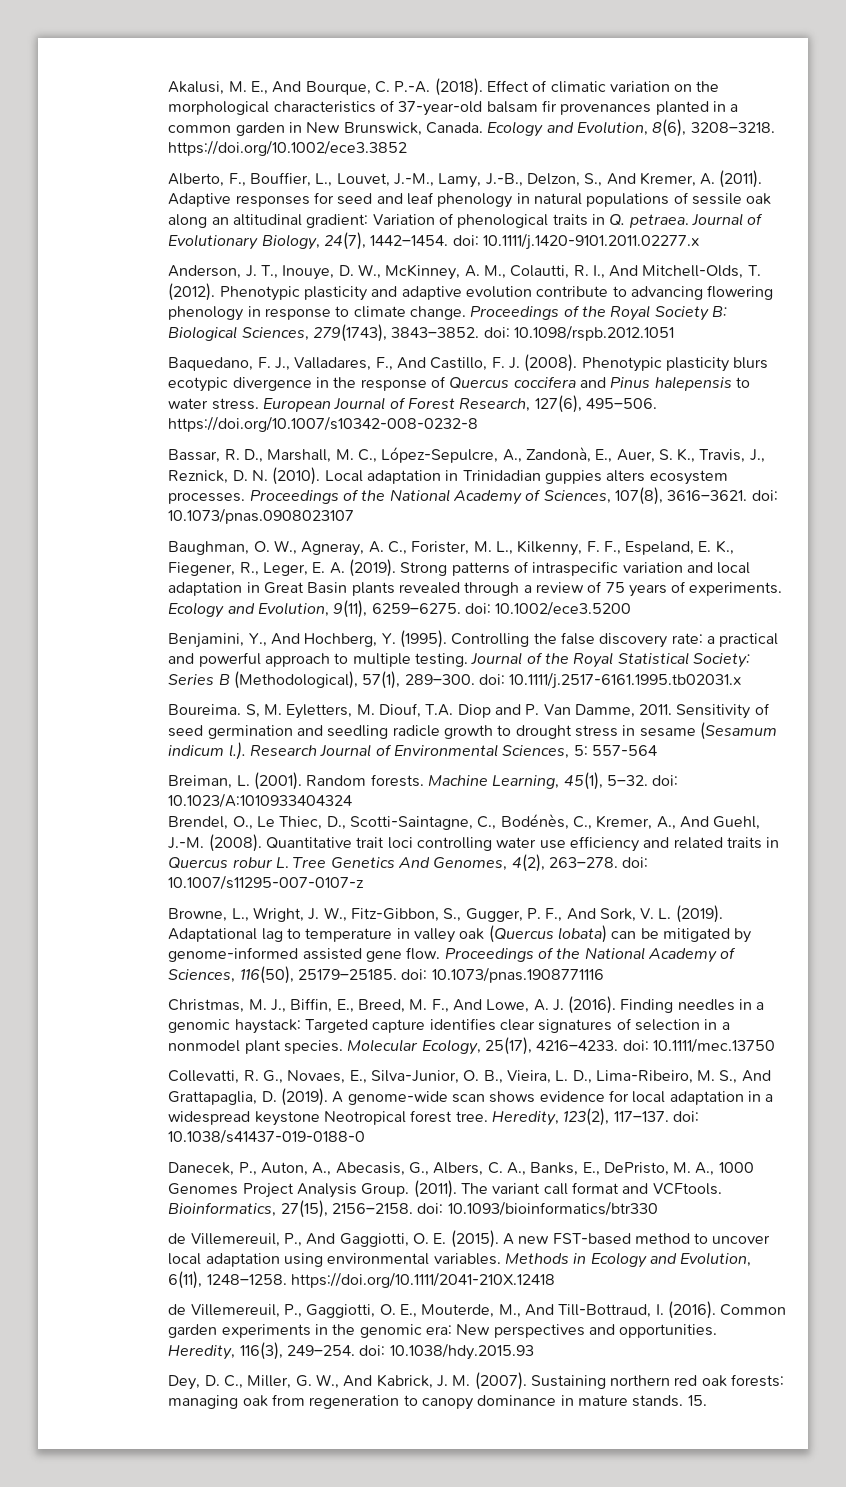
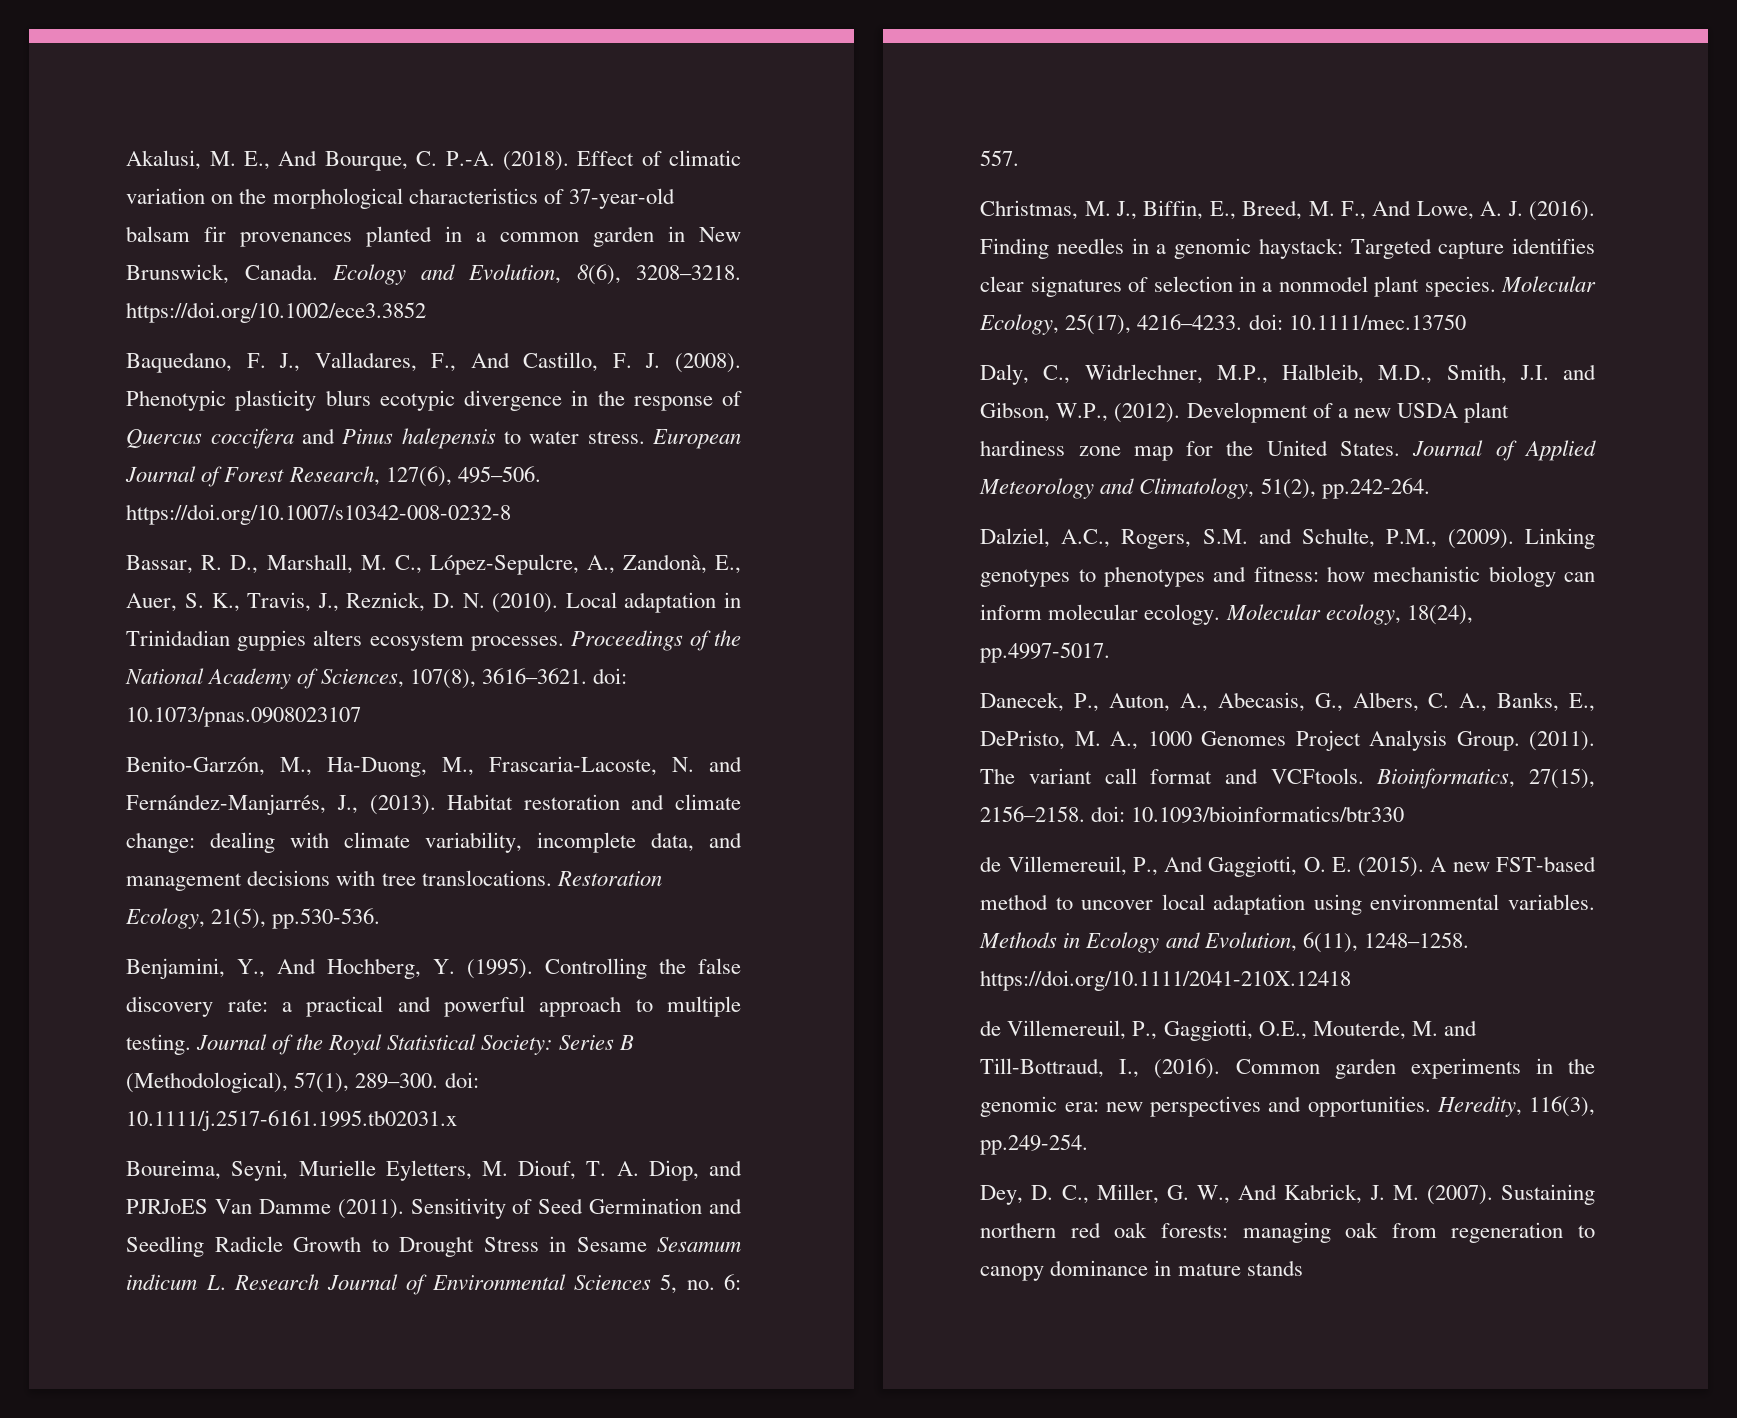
- Alberto, F., Bouffier, L., Louvet, J.-M., Lamy, J.-B., Delzon, S., And Kremer, A. (2011). Adaptive responses for seed and leaf phenology in natural populations of sessile oak along an altitudinal gradient: Variation of phenological traits in Q. petraea. Journal of Evolutionary Biology, 24(7), 1442–1454. doi: 10.1111/j.1420-9101.2011.02277.x
- Anderson, J. T., Inouye, D. W., McKinney, A. M., Colautti, R. I., And Mitchell-Olds, T. (2012). Phenotypic plasticity and adaptive evolution contribute to advancing flowering phenology in response to climate change. Proceedings of the Royal Society B: Biological Sciences, 279(1743), 3843–3852. doi: 10.1098/rspb.2012.1051
- Baughman, O. W., Agneray, A. C., Forister, M. L., Kilkenny, F. F., Espeland, E. K., Fiegener, R., Leger, E. A. (2019). Strong patterns of intraspecific variation and local adaptation in Great Basin plants revealed through a review of 75 years of experiments. Ecology and Evolution, 9(11), 6259–6275. doi: 10.1002/ece3.5200
+ Benito‐Garzón, M., Ha‐Duong, M., Frascaria‐Lacoste, N. and Fernández‐Manjarrés, J., (2013). Habitat restoration and climate change: dealing with climate variability, incomplete data, and management decisions with tree translocations. Restoration Ecology, 21(5), pp.530-536.
- Boureima. S, M. Eyletters, M. Diouf, T.A. Diop and P. Van Damme, 2011. Sensitivity of seed germination and seedling radicle growth to drought stress in sesame (Sesamum indicum l.). Research Journal of Environmental Sciences, 5: 557-564
- Breiman, L. (2001). Random forests. Machine Learning, 45(1), 5–32. doi: 10.1023/A:1010933404324
- Brendel, O., Le Thiec, D., Scotti-Saintagne, C., Bodénès, C., Kremer, A., And Guehl, J.-M. (2008). Quantitative trait loci controlling water use efficiency and related traits in Quercus robur L. Tree Genetics And Genomes, 4(2), 263–278. doi: 10.1007/s11295-007-0107-z
- Browne, L., Wright, J. W., Fitz-Gibbon, S., Gugger, P. F., And Sork, V. L. (2019). Adaptational lag to temperature in valley oak (Quercus lobata) can be mitigated by genome-informed assisted gene flow. Proceedings of the National Academy of Sciences, 116(50), 25179–25185. doi: 10.1073/pnas.1908771116
+ Boureima, Seyni, Murielle Eyletters, M. Diouf, T. A. Diop, and PJRJoES Van Damme (2011). Sensitivity of Seed Germination and Seedling Radicle Growth to Drought Stress in Sesame Sesamum indicum L. Research Journal of Environmental Sciences 5, no. 6: 557.
- Collevatti, R. G., Novaes, E., Silva-Junior, O. B., Vieira, L. D., Lima-Ribeiro, M. S., And Grattapaglia, D. (2019). A genome-wide scan shows evidence for local adaptation in a widespread keystone Neotropical forest tree. Heredity, 123(2), 117–137. doi: 10.1038/s41437-019-0188-0
+ Daly, C., Widrlechner, M.P., Halbleib, M.D., Smith, J.I. and Gibson, W.P., (2012). Development of a new USDA plant hardiness zone map for the United States. Journal of Applied Meteorology and Climatology, 51(2), pp.242-264.
+ Dalziel, A.C., Rogers, S.M. and Schulte, P.M., (2009). Linking genotypes to phenotypes and fitness: how mechanistic biology can inform molecular ecology. Molecular ecology, 18(24), pp.4997-5017.
- de Villemereuil, P., Gaggiotti, O. E., Mouterde, M., And Till-Bottraud, I. (2016).
+ de Villemereuil, P., Gaggiotti, O.E., Mouterde, M. and Till-Bottraud, I., (2016).
- Common garden experiments in the genomic era: New perspectives and opportunities.
+ Common garden experiments in the genomic era: new perspectives and opportunities.
- Heredity, 116(3), 249–254. doi: 10.1038/hdy.2015.93
+ Heredity, 116(3), pp.249-254.
- Sustaining northern red oak forests: managing oak from regeneration to canopy dominance in mature stands. 15.
+ Sustaining northern red oak forests: managing oak from regeneration to canopy dominance in mature stands

